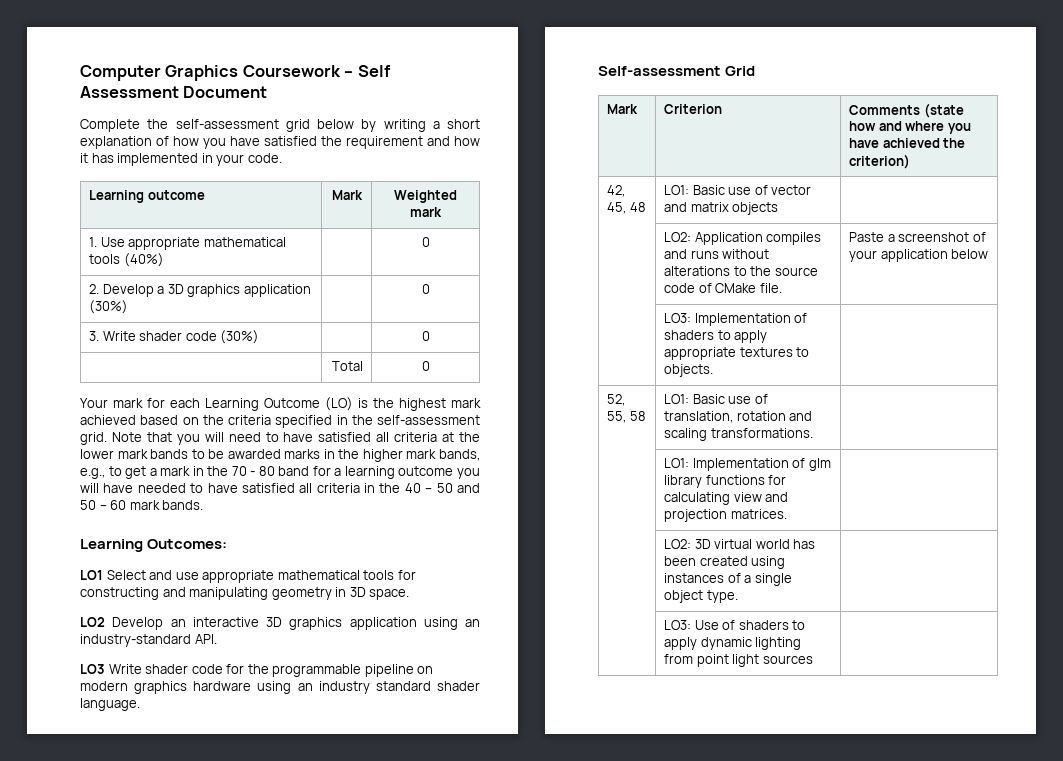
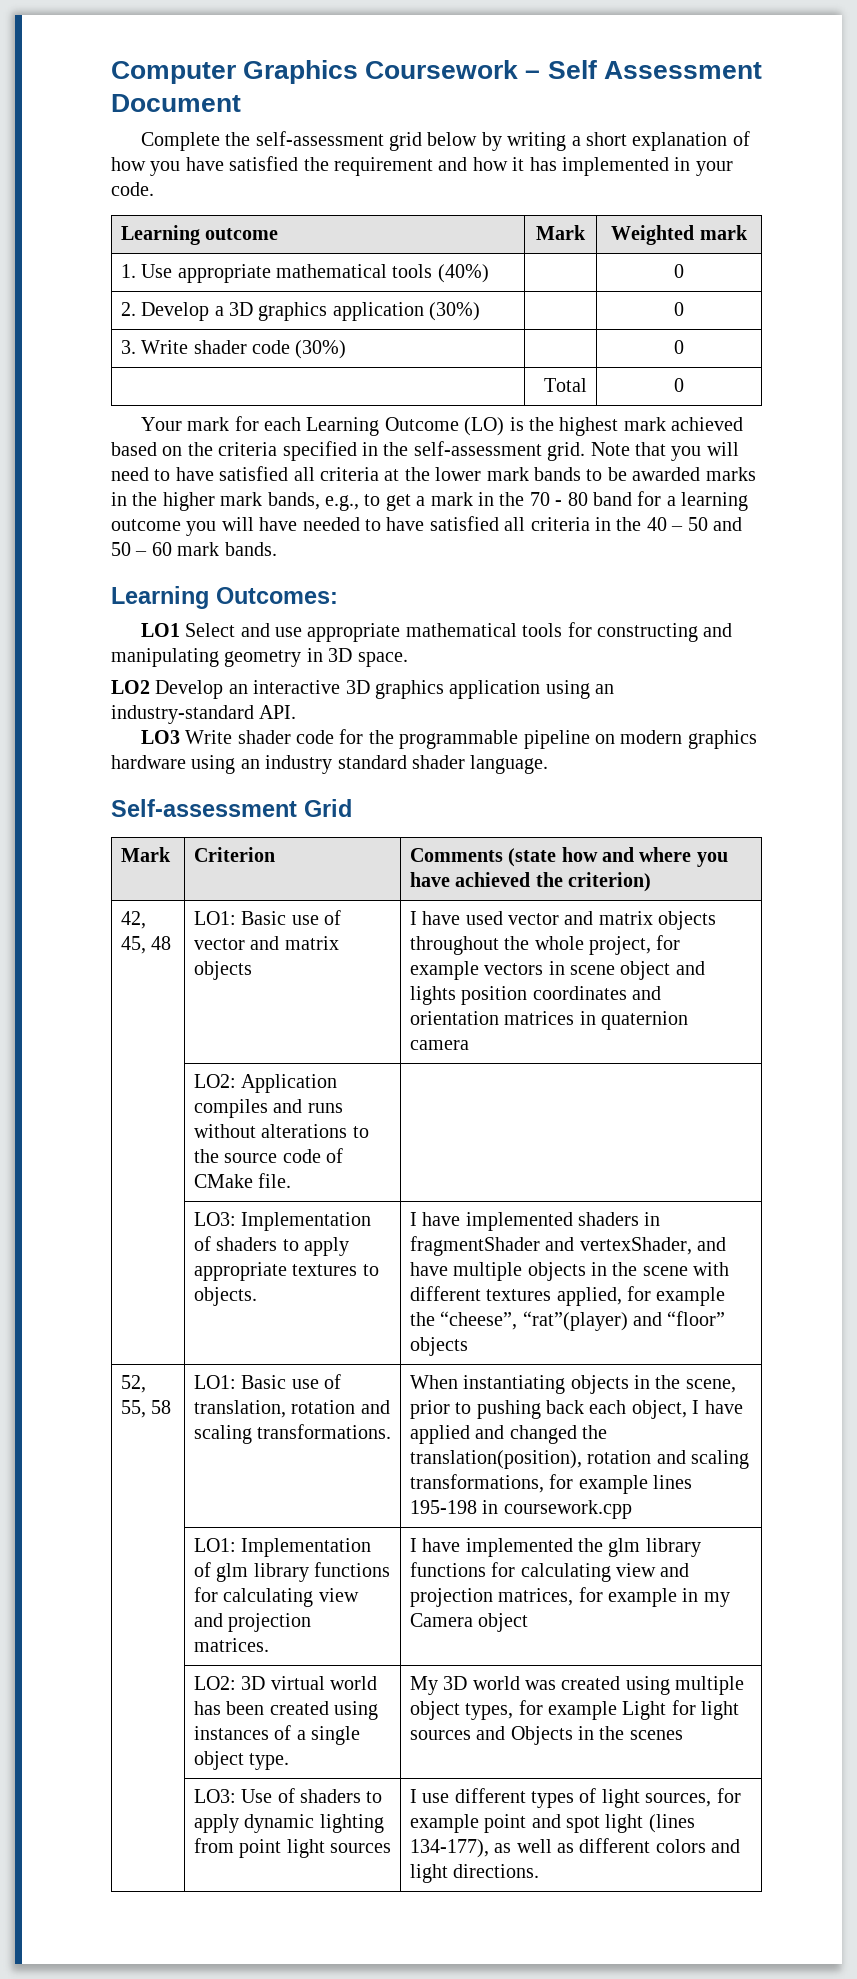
- 42, 45, 48 | LO1: Basic use of vector and matrix objects |
+ 42, 45, 48 | LO1: Basic use of vector and matrix objects | I have used vector and matrix objects throughout the whole project, for example vectors in scene object and lights position coordinates and orientation matrices in quaternion camera
- | LO2: Application compiles and runs without alterations to the source code of CMake file. | Paste a screenshot of your application below
+ | LO2: Application compiles and runs without alterations to the source code of CMake file. |
- | LO3: Implementation of shaders to apply appropriate textures to objects. |
+ | LO3: Implementation of shaders to apply appropriate textures to objects. | I have implemented shaders in fragmentShader and vertexShader, and have multiple objects in the scene with different textures applied, for example the “cheese”, “rat”(player) and “floor” objects
+ When instantiating objects in the scene, prior to pushing back each object, I have applied and changed the translation(position), rotation and scaling transformations, for example lines 195-198 in coursework.cpp
- | LO1: Implementation of glm library functions for calculating view and projection matrices. |
+ | LO1: Implementation of glm library functions for calculating view and projection matrices. | I have implemented the glm library functions for calculating view and projection matrices, for example in my Camera object
- | LO2: 3D virtual world has been created using instances of a single object type. |
+ | LO2: 3D virtual world has been created using instances of a single object type. | My 3D world was created using multiple object types, for example Light for light sources and Objects in the scenes
- | LO3: Use of shaders to apply dynamic lighting from point light sources |
+ | LO3: Use of shaders to apply dynamic lighting from point light sources | I use different types of light sources, for example point and spot light (lines 134-177), as well as different colors and light directions.

